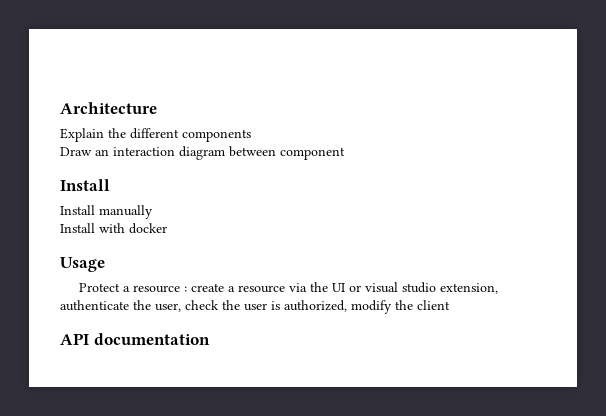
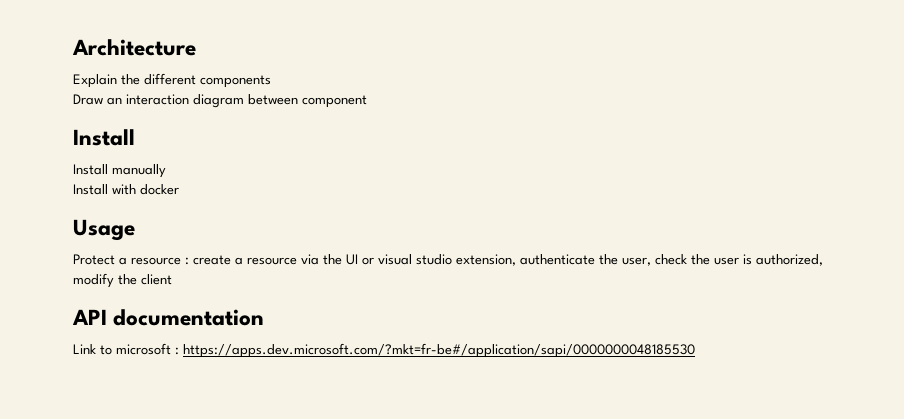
+ Link to microsoft : https://apps.dev.microsoft.com/?mkt=fr-be#/application/sapi/0000000048185530

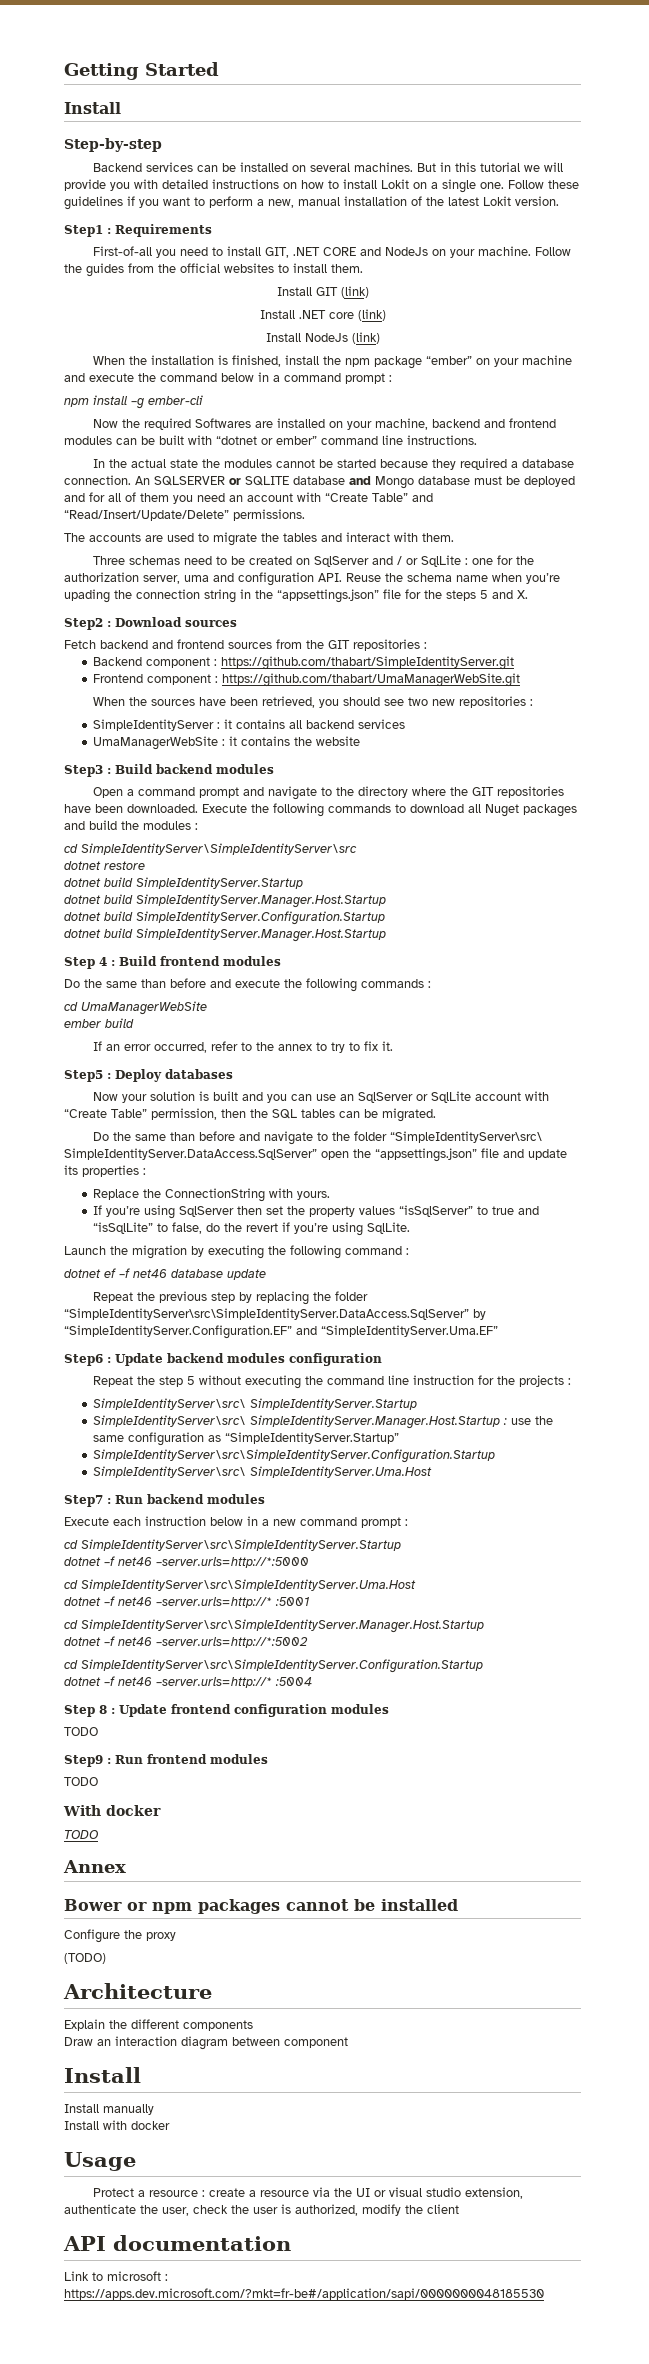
+ Getting Started
+ Install
+ Step-by-step
+ Backend services can be installed on several machines. But in this tutorial we will provide you with detailed instructions on how to install Lokit on a single one. Follow these guidelines if you want to perform a new, manual installation of the latest Lokit version.
+ Step1 : Requirements
+ First-of-all you need to install GIT, .NET CORE and NodeJs on your machine. Follow the guides from the official websites to install them.
+ Install GIT (link)
+ Install .NET core (link)
+ Install NodeJs (link)
+ When the installation is finished, install the npm package “ember” on your machine and execute the command below in a command prompt :
+ npm install –g ember-cli
+ Now the required Softwares are installed on your machine, backend and frontend modules can be built with “dotnet or ember” command line instructions.
+ In the actual state the modules cannot be started because they required a database connection. An SQLSERVER or SQLITE database and Mongo database must be deployed and for all of them you need an account with “Create Table” and “Read/Insert/Update/Delete” permissions.
+ The accounts are used to migrate the tables and interact with them.
+ Three schemas need to be created on SqlServer and / or SqlLite : one for the authorization server, uma and configuration API. Reuse the schema name when you’re upading the connection string in the “appsettings.json” file for the steps 5 and X.
+ Step2 : Download sources
+ Fetch backend and frontend sources from the GIT repositories :
+ Backend component : https://github.com/thabart/SimpleIdentityServer.git
+ Frontend component : https://github.com/thabart/UmaManagerWebSite.git
+ When the sources have been retrieved, you should see two new repositories :
+ SimpleIdentityServer : it contains all backend services
+ UmaManagerWebSite : it contains the website
+ Step3 : Build backend modules
+ Open a command prompt and navigate to the directory where the GIT repositories have been downloaded. Execute the following commands to download all Nuget packages and build the modules :
+ cd SimpleIdentityServer\SimpleIdentityServer\src
+ dotnet restore
+ dotnet build SimpleIdentityServer.Startup
+ dotnet build SimpleIdentityServer.Manager.Host.Startup
+ dotnet build SimpleIdentityServer.Configuration.Startup
+ dotnet build SimpleIdentityServer.Manager.Host.Startup
+ Step 4 : Build frontend modules
+ Do the same than before and execute the following commands :
+ cd UmaManagerWebSite
+ ember build
+ If an error occurred, refer to the annex to try to fix it.
+ Step5 : Deploy databases
+ Now your solution is built and you can use an SqlServer or SqlLite account with “Create Table” permission, then the SQL tables can be migrated.
+ Do the same than before and navigate to the folder “SimpleIdentityServer\src\ SimpleIdentityServer.DataAccess.SqlServer” open the “appsettings.json” file and update its properties :
+ Replace the ConnectionString with yours.
+ If you’re using SqlServer then set the property values “isSqlServer” to true and “isSqlLite” to false, do the revert if you’re using SqlLite.
+ Launch the migration by executing the following command :
+ dotnet ef –f net46 database update
+ Repeat the previous step by replacing the folder “SimpleIdentityServer\src\SimpleIdentityServer.DataAccess.SqlServer” by “SimpleIdentityServer.Configuration.EF” and “SimpleIdentityServer.Uma.EF”
+ Step6 : Update backend modules configuration
+ Repeat the step 5 without executing the command line instruction for the projects :
+ SimpleIdentityServer\src\ SimpleIdentityServer.Startup
+ SimpleIdentityServer\src\ SimpleIdentityServer.Manager.Host.Startup : use the same configuration as “SimpleIdentityServer.Startup”
+ SimpleIdentityServer\src\SimpleIdentityServer.Configuration.Startup
+ SimpleIdentityServer\src\ SimpleIdentityServer.Uma.Host
+ Step7 : Run backend modules
+ Execute each instruction below in a new command prompt :
+ cd SimpleIdentityServer\src\SimpleIdentityServer.Startup
+ dotnet –f net46 –server.urls=http://*:5000
+ cd SimpleIdentityServer\src\SimpleIdentityServer.Uma.Host
+ dotnet –f net46 –server.urls=http://* :5001
+ cd SimpleIdentityServer\src\SimpleIdentityServer.Manager.Host.Startup
+ dotnet –f net46 –server.urls=http://*:5002
+ cd SimpleIdentityServer\src\SimpleIdentityServer.Configuration.Startup
+ dotnet –f net46 –server.urls=http://* :5004
+ Step 8 : Update frontend configuration modules
+ TODO
+ Step9 : Run frontend modules
+ TODO
+ With docker
+ TODO
+ Annex
+ Bower or npm packages cannot be installed
+ Configure the proxy
+ (TODO)

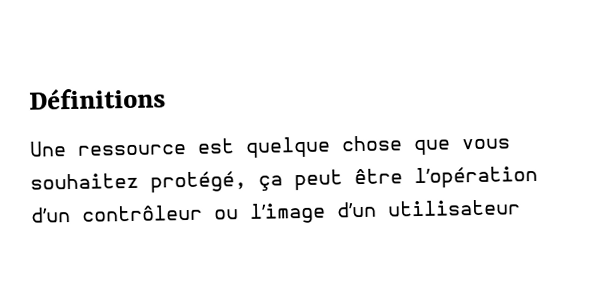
- Getting Started
- Install
- Step-by-step
- Backend services can be installed on several machines. But in this tutorial we will provide you with detailed instructions on how to install Lokit on a single one. Follow these guidelines if you want to perform a new, manual installation of the latest Lokit version.
- Step1 : Requirements
- First-of-all you need to install GIT, .NET CORE and NodeJs on your machine. Follow the guides from the official websites to install them.
- Install GIT (link)
- Install .NET core (link)
- Install NodeJs (link)
- When the installation is finished, install the npm package “ember” on your machine and execute the command below in a command prompt :
- npm install –g ember-cli
- Now the required Softwares are installed on your machine, backend and frontend modules can be built with “dotnet or ember” command line instructions.
- In the actual state the modules cannot be started because they required a database connection. An SQLSERVER or SQLITE database and Mongo database must be deployed and for all of them you need an account with “Create Table” and “Read/Insert/Update/Delete” permissions.
- The accounts are used to migrate the tables and interact with them.
- Three schemas need to be created on SqlServer and / or SqlLite : one for the authorization server, uma and configuration API. Reuse the schema name when you’re upading the connection string in the “appsettings.json” file for the steps 5 and X.
- Step2 : Download sources
- Fetch backend and frontend sources from the GIT repositories :
- Backend component : https://github.com/thabart/SimpleIdentityServer.git
- Frontend component : https://github.com/thabart/UmaManagerWebSite.git
- When the sources have been retrieved, you should see two new repositories :
- SimpleIdentityServer : it contains all backend services
- UmaManagerWebSite : it contains the website
- Step3 : Build backend modules
- Open a command prompt and navigate to the directory where the GIT repositories have been downloaded. Execute the following commands to download all Nuget packages and build the modules :
- cd SimpleIdentityServer\SimpleIdentityServer\src
- dotnet restore
- dotnet build SimpleIdentityServer.Startup
- dotnet build SimpleIdentityServer.Manager.Host.Startup
- dotnet build SimpleIdentityServer.Configuration.Startup
- dotnet build SimpleIdentityServer.Manager.Host.Startup
- Step 4 : Build frontend modules
- Do the same than before and execute the following commands :
- cd UmaManagerWebSite
- ember build
- If an error occurred, refer to the annex to try to fix it.
- Step5 : Deploy databases
- Now your solution is built and you can use an SqlServer or SqlLite account with “Create Table” permission, then the SQL tables can be migrated.
- Do the same than before and navigate to the folder “SimpleIdentityServer\src\ SimpleIdentityServer.DataAccess.SqlServer” open the “appsettings.json” file and update its properties :
- Replace the ConnectionString with yours.
- If you’re using SqlServer then set the property values “isSqlServer” to true and “isSqlLite” to false, do the revert if you’re using SqlLite.
- Launch the migration by executing the following command :
- dotnet ef –f net46 database update
- Repeat the previous step by replacing the folder “SimpleIdentityServer\src\SimpleIdentityServer.DataAccess.SqlServer” by “SimpleIdentityServer.Configuration.EF” and “SimpleIdentityServer.Uma.EF”
- Step6 : Update backend modules configuration
- Repeat the step 5 without executing the command line instruction for the projects :
- SimpleIdentityServer\src\ SimpleIdentityServer.Startup
- SimpleIdentityServer\src\ SimpleIdentityServer.Manager.Host.Startup : use the same configuration as “SimpleIdentityServer.Startup”
- SimpleIdentityServer\src\SimpleIdentityServer.Configuration.Startup
- SimpleIdentityServer\src\ SimpleIdentityServer.Uma.Host
- Step7 : Run backend modules
- Execute each instruction below in a new command prompt :
- cd SimpleIdentityServer\src\SimpleIdentityServer.Startup
- dotnet –f net46 –server.urls=http://*:5000
- cd SimpleIdentityServer\src\SimpleIdentityServer.Uma.Host
- dotnet –f net46 –server.urls=http://* :5001
- cd SimpleIdentityServer\src\SimpleIdentityServer.Manager.Host.Startup
- dotnet –f net46 –server.urls=http://*:5002
- cd SimpleIdentityServer\src\SimpleIdentityServer.Configuration.Startup
- dotnet –f net46 –server.urls=http://* :5004
- Step 8 : Update frontend configuration modules
- TODO
- Step9 : Run frontend modules
- TODO
- With docker
- TODO
- Annex
- Bower or npm packages cannot be installed
- Configure the proxy
- (TODO)
- Architecture
- Explain the different components
- Draw an interaction diagram between component
- Install
- Install manually
- Install with docker
- Usage
- Protect a resource : create a resource via the UI or visual studio extension, authenticate the user, check the user is authorized, modify the client
- API documentation
- Link to microsoft : https://apps.dev.microsoft.com/?mkt=fr-be#/application/sapi/0000000048185530
+ Définitions
+ Une ressource est quelque chose que vous souhaitez protégé, ça peut être l’opération d’un contrôleur ou l’image d’un utilisateur

